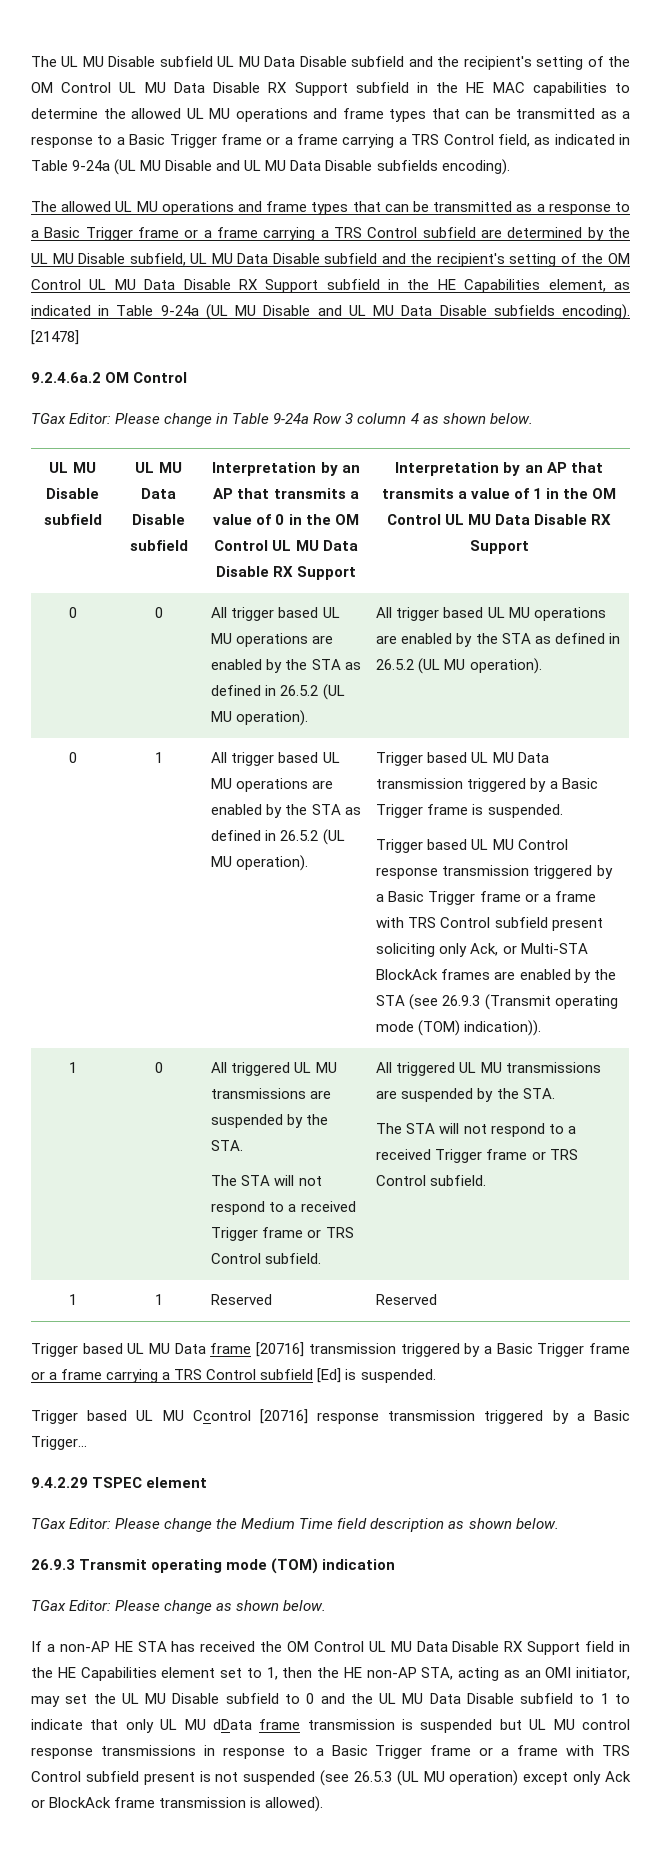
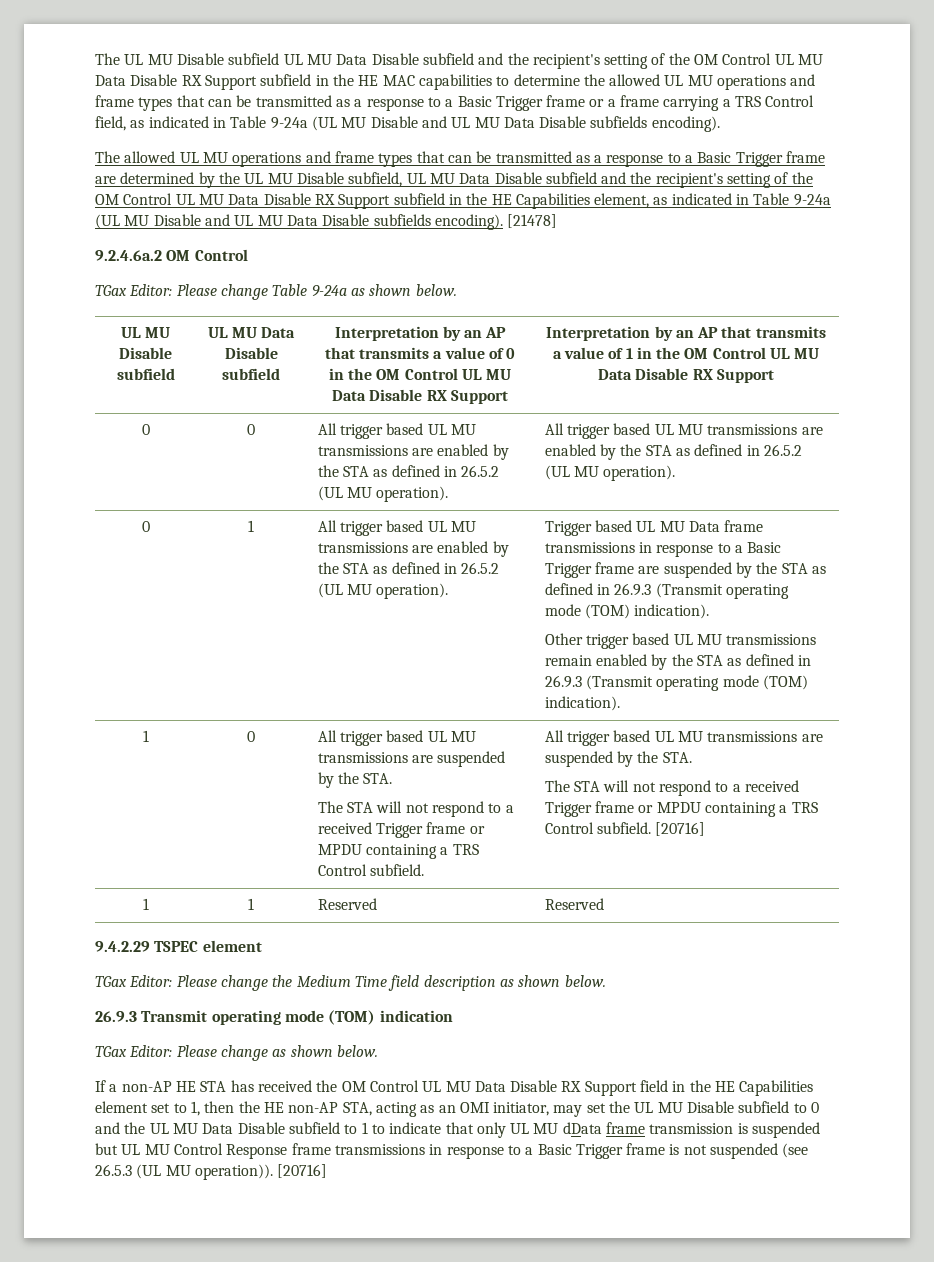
- The allowed UL MU operations and frame types that can be transmitted as a response to a Basic Trigger frame or a frame carrying a TRS Control subfield are determined by the UL MU Disable subfield, UL MU Data Disable subfield and the recipient's setting of the OM Control UL MU Data Disable RX Support subfield in the HE Capabilities element, as indicated in Table 9-24a (UL MU Disable and UL MU Data Disable subfields encoding).
+ The allowed UL MU operations and frame types that can be transmitted as a response to a Basic Trigger frame are determined by the UL MU Disable subfield, UL MU Data Disable subfield and the recipient's setting of the OM Control UL MU Data Disable RX Support subfield in the HE Capabilities element, as indicated in Table 9-24a (UL MU Disable and UL MU Data Disable subfields encoding).
- TGax Editor: Please change in Table 9-24a Row 3 column 4 as shown below.
+ TGax Editor: Please change Table 9-24a as shown below.
- 0 | 0 | All trigger based UL MU operations are enabled by the STA as defined in 26.5.2 (UL MU operation). | All trigger based UL MU operations are enabled by the STA as defined in 26.5.2 (UL MU operation).
+ 0 | 0 | All trigger based UL MU transmissions are enabled by the STA as defined in 26.5.2 (UL MU operation). | All trigger based UL MU transmissions are enabled by the STA as defined in 26.5.2 (UL MU operation).
- 1 | All trigger based UL MU operations are enabled by the STA as defined in 26.5.2 (UL MU operation).
+ 1 | All trigger based UL MU transmissions are enabled by the STA as defined in 26.5.2 (UL MU operation).
- Trigger based UL MU Data transmission triggered by a Basic Trigger frame is suspended.
- Trigger based UL MU Control response transmission triggered by a Basic Trigger frame or a frame with TRS Control subfield present soliciting only Ack, or Multi-STA BlockAck frames are enabled by the STA (see 26.9.3 (Transmit operating mode (TOM) indication)).
+ Trigger based UL MU Data frame transmissions in response to a Basic Trigger frame are suspended by the STA as defined in 26.9.3 (Transmit operating mode (TOM) indication).
+ Other trigger based UL MU transmissions remain enabled by the STA as defined in 26.9.3 (Transmit operating mode (TOM) indication).
- 0 | All triggered UL MU transmissions are suspended by the STA.
- The STA will not respond to a received Trigger frame or TRS Control subfield. | All triggered UL MU transmissions are suspended by the STA.
- The STA will not respond to a received Trigger frame or TRS Control subfield.
+ 0 | All trigger based UL MU transmissions are suspended by the STA.
+ The STA will not respond to a received Trigger frame or MPDU containing a TRS Control subfield. | All trigger based UL MU transmissions are suspended by the STA.
+ The STA will not respond to a received Trigger frame or MPDU containing a TRS Control subfield. [20716]
- Trigger based UL MU Data frame [20716] transmission triggered by a Basic Trigger frame or a frame carrying a TRS Control subfield [Ed] is suspended.
- Trigger based UL MU Ccontrol [20716] response transmission triggered by a Basic Trigger…
- If a non-AP HE STA has received the OM Control UL MU Data Disable RX Support field in the HE Capabilities element set to 1, then the HE non-AP STA, acting as an OMI initiator, may set the UL MU Disable subfield to 0 and the UL MU Data Disable subfield to 1 to indicate that only UL MU dData frame transmission is suspended but UL MU control response transmissions in response to a Basic Trigger frame or a frame with TRS Control subfield present is not suspended (see 26.5.3 (UL MU operation) except only Ack or BlockAck frame transmission is allowed).
+ If a non-AP HE STA has received the OM Control UL MU Data Disable RX Support field in the HE Capabilities element set to 1, then the HE non-AP STA, acting as an OMI initiator, may set the UL MU Disable subfield to 0 and the UL MU Data Disable subfield to 1 to indicate that only UL MU dData frame transmission is suspended but UL MU Control Response frame transmissions in response to a Basic Trigger frame is not suspended (see 26.5.3 (UL MU operation)). [20716]

